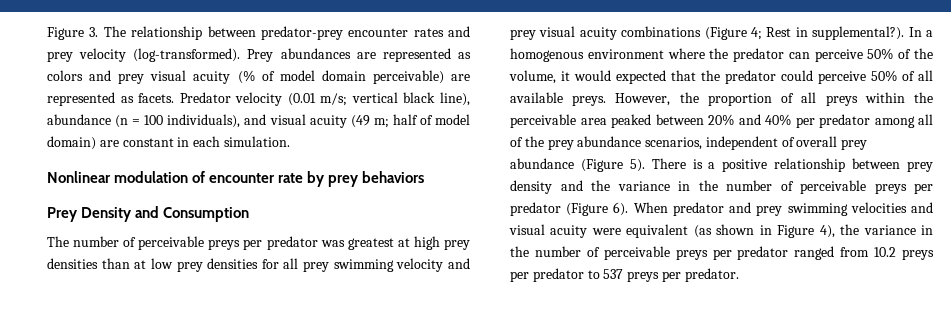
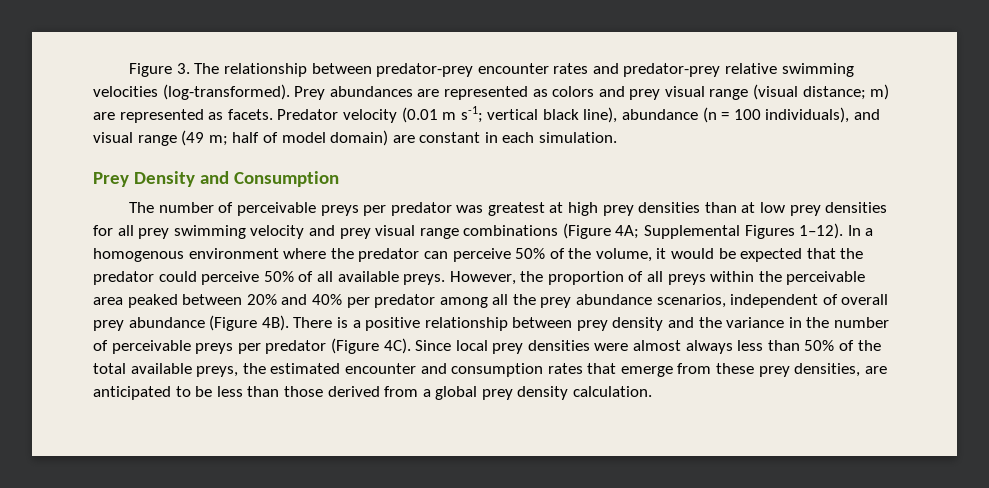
- Figure 3. The relationship between predator-prey encounter rates and prey velocity (log-transformed).
+ Figure 3. The relationship between predator-prey encounter rates and predator-prey relative swimming velocities (log-transformed).
- Prey abundances are represented as colors and prey visual acuity (% of model domain perceivable) are represented as facets.
+ Prey abundances are represented as colors and prey visual range (visual distance; m) are represented as facets.
- Predator velocity (0.01 m/s; vertical black line), abundance (n = 100 individuals), and visual acuity (49 m; half of model domain) are constant in each simulation.
+ Predator velocity (0.01 m s-1; vertical black line), abundance (n = 100 individuals), and visual range (49 m; half of model domain) are constant in each simulation.
- Nonlinear modulation of encounter rate by prey behaviors
- The number of perceivable preys per predator was greatest at high prey densities than at low prey densities for all prey swimming velocity and prey visual acuity combinations (Figure 4; Rest in supplemental?).
+ The number of perceivable preys per predator was greatest at high prey densities than at low prey densities for all prey swimming velocity and prey visual range combinations (Figure 4A; Supplemental Figures 1–12).
- In a homogenous environment where the predator can perceive 50% of the volume, it would expected that the predator could perceive 50% of all available preys.
+ In a homogenous environment where the predator can perceive 50% of the volume, it would be expected that the predator could perceive 50% of all available preys.
- However, the proportion of all preys within the perceivable area peaked between 20% and 40% per predator among all of the prey abundance scenarios, independent of overall prey abundance (Figure 5).
+ However, the proportion of all preys within the perceivable area peaked between 20% and 40% per predator among all the prey abundance scenarios, independent of overall prey abundance (Figure 4B).
- There is a positive relationship between prey density and the variance in the number of perceivable preys per predator (Figure 6). When predator and prey swimming velocities and visual acuity were equivalent (as shown in Figure 4), the variance in the number of perceivable preys per predator ranged from 10.2 preys per predator to 537 preys per predator.
+ There is a positive relationship between prey density and the variance in the number of perceivable preys per predator (Figure 4C). Since local prey densities were almost always less than 50% of the total available preys, the estimated encounter and consumption rates that emerge from these prey densities, are anticipated to be less than those derived from a global prey density calculation.

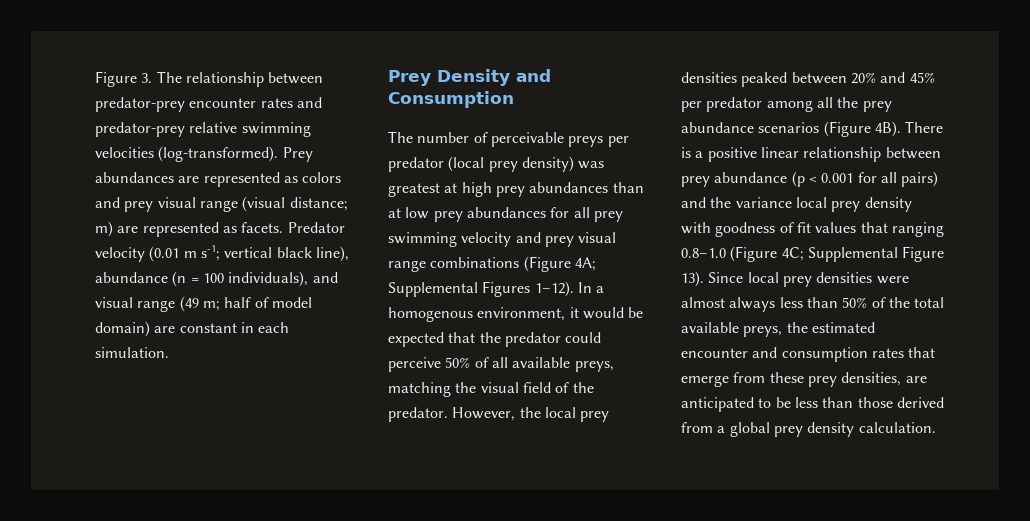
- The number of perceivable preys per predator was greatest at high prey densities than at low prey densities for all prey swimming velocity and prey visual range combinations (Figure 4A; Supplemental Figures 1–12).
+ The number of perceivable preys per predator (local prey density) was greatest at high prey abundances than at low prey abundances for all prey swimming velocity and prey visual range combinations (Figure 4A; Supplemental Figures 1–12).
- In a homogenous environment where the predator can perceive 50% of the volume, it would be expected that the predator could perceive 50% of all available preys. However, the proportion of all preys within the perceivable area peaked between 20% and 40% per predator among all the prey abundance scenarios, independent of overall prey abundance (Figure 4B).
+ In a homogenous environment, it would be expected that the predator could perceive 50% of all available preys, matching the visual field of the predator. However, the local prey densities peaked between 20% and 45% per predator among all the prey abundance scenarios (Figure 4B).
- There is a positive relationship between prey density and the variance in the number of perceivable preys per predator (Figure 4C).
+ There is a positive linear relationship between prey abundance (p < 0.001 for all pairs) and the variance local prey density with goodness of fit values that ranging 0.8–1.0 (Figure 4C; Supplemental Figure 13).

